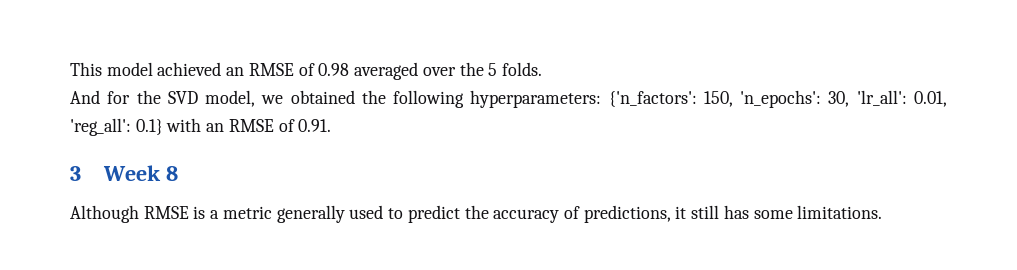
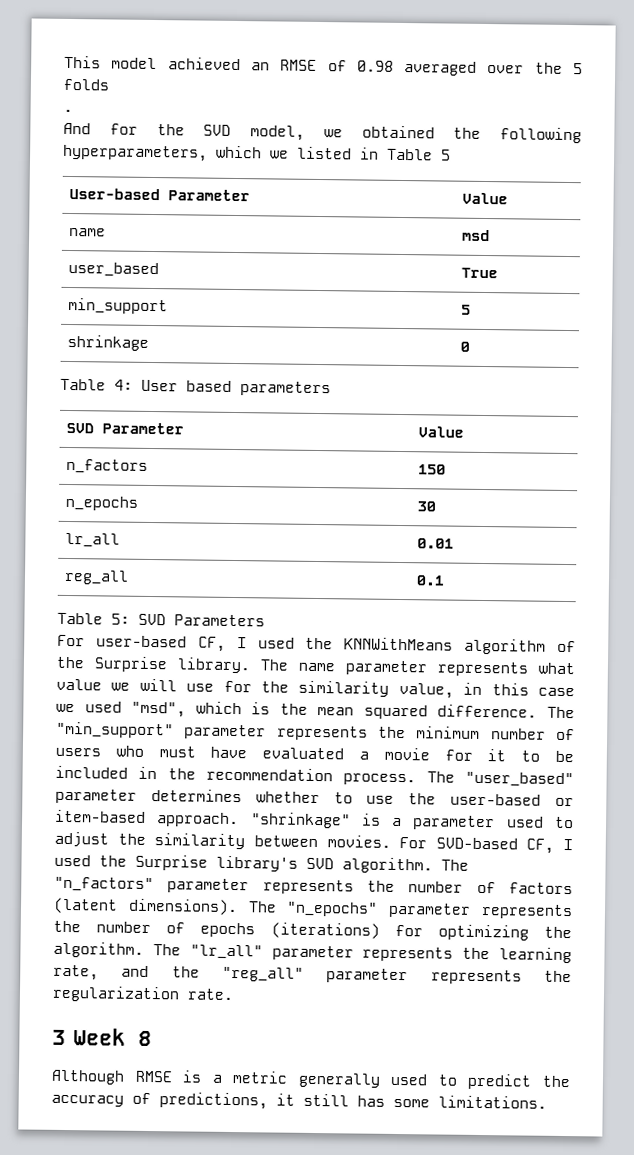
- This model achieved an RMSE of 0.98 averaged over the 5 folds.
+ This model achieved an RMSE of 0.98 averaged over the 5 folds
+ .
- And for the SVD model, we obtained the following hyperparameters: {'n_factors': 150, 'n_epochs': 30, 'lr_all': 0.01, 'reg_all': 0.1} with an RMSE of 0.91.
+ And for the SVD model, we obtained the following hyperparameters, which we listed in Table 5
+ User-based Parameter | Value
+ name | msd
+ user_based | True
+ min_support | 5
+ shrinkage | 0
+ Table 4: User based parameters
+ SVD Parameter | Value
+ n_factors | 150
+ n_epochs | 30
+ lr_all | 0.01
+ reg_all | 0.1
+ Table 5: SVD Parameters
+ For user-based CF, I used the KNNWithMeans algorithm of the Surprise library. The name parameter represents what value we will use for the similarity value, in this case we used "msd", which is the mean squared difference. The "min_support" parameter represents the minimum number of users who must have evaluated a movie for it to be included in the recommendation process. The "user_based" parameter determines whether to use the user-based or item-based approach. "shrinkage" is a parameter used to adjust the similarity between movies. For SVD-based CF, I used the Surprise library's SVD algorithm. The "n_factors" parameter represents the number of factors (latent dimensions). The "n_epochs" parameter represents the number of epochs (iterations) for optimizing the algorithm. The "lr_all" parameter represents the learning rate, and the "reg_all" parameter represents the regularization rate.

